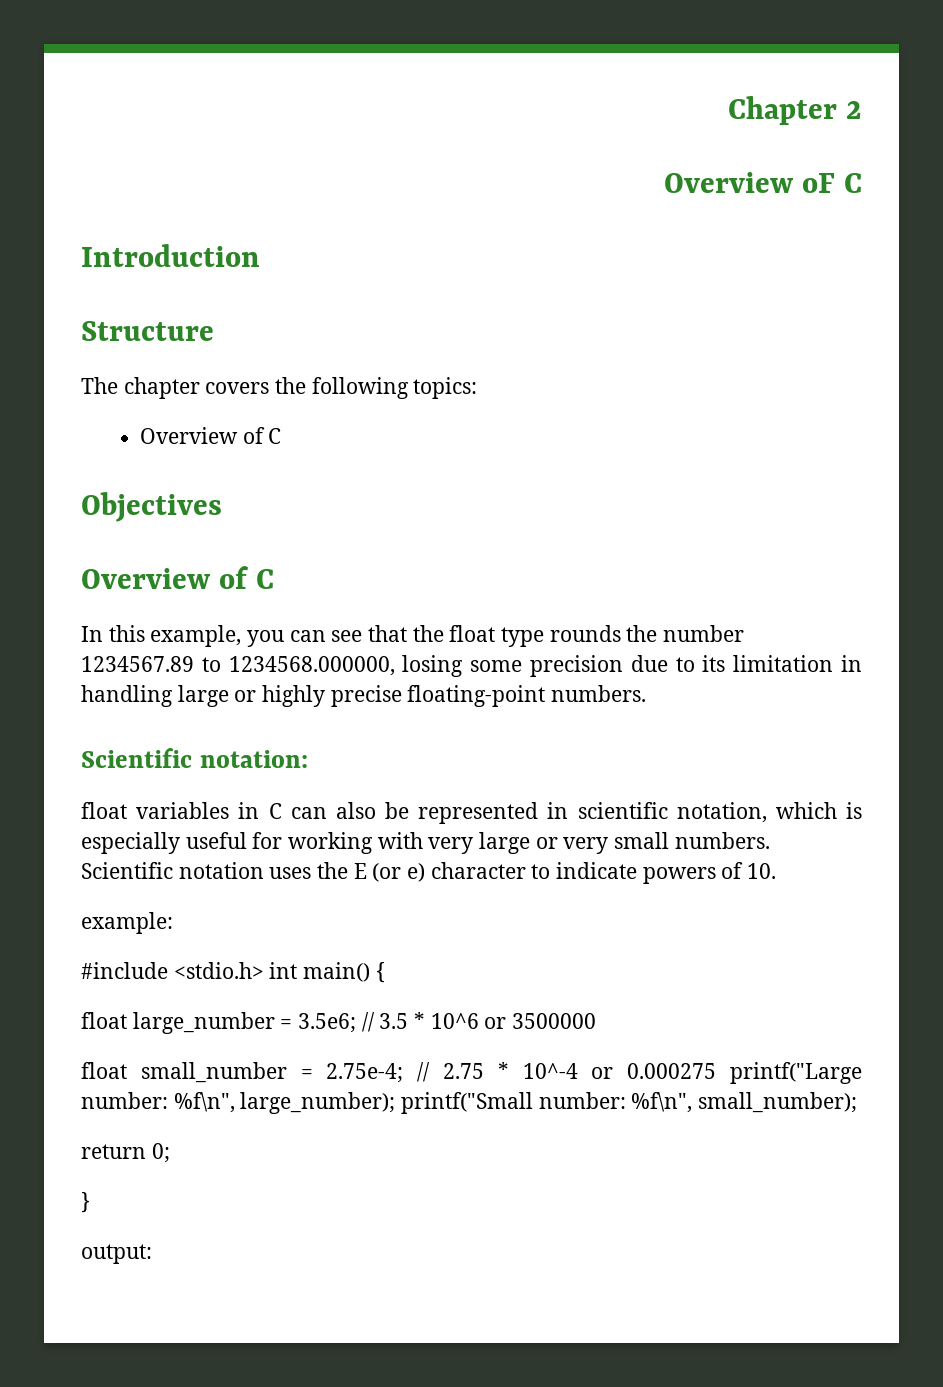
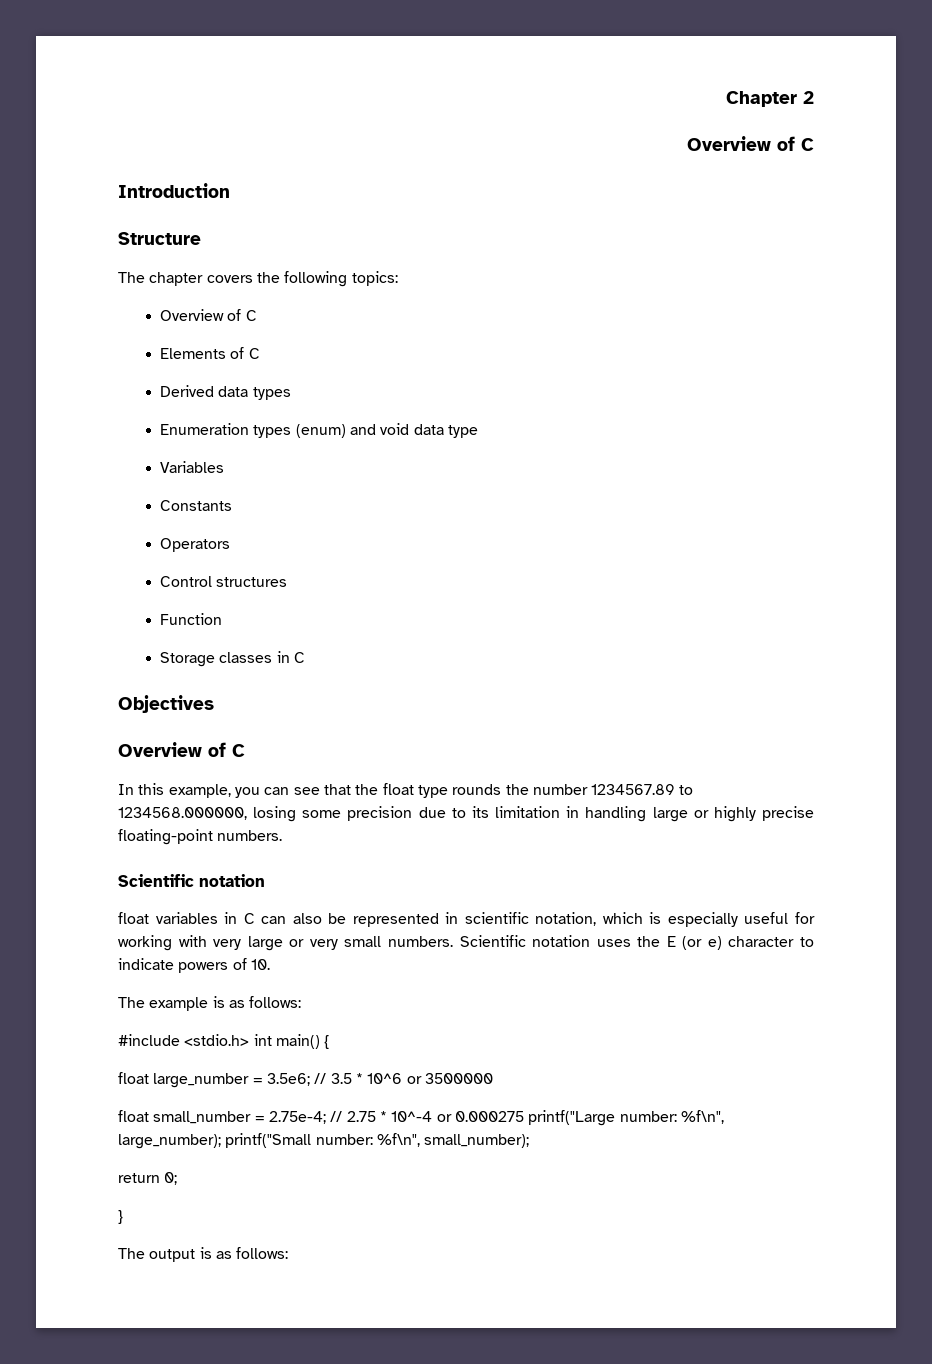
  Chapter 2
- Overview oF C
+ Overview of C
+ Elements of C
+ Derived data types
+ Enumeration types (enum) and void data type
+ Variables
+ Constants
+ Operators
+ Control structures
+ Function
+ Storage classes in C
  In this example, you can see that the float type rounds the number 1234567.89 to 1234568.000000, losing some precision due to its limitation in handling large or highly precise floating-point numbers.
- Scientific notation:
+ Scientific notation
- example:
+ The example is as follows:
- output:
+ The output is as follows:

